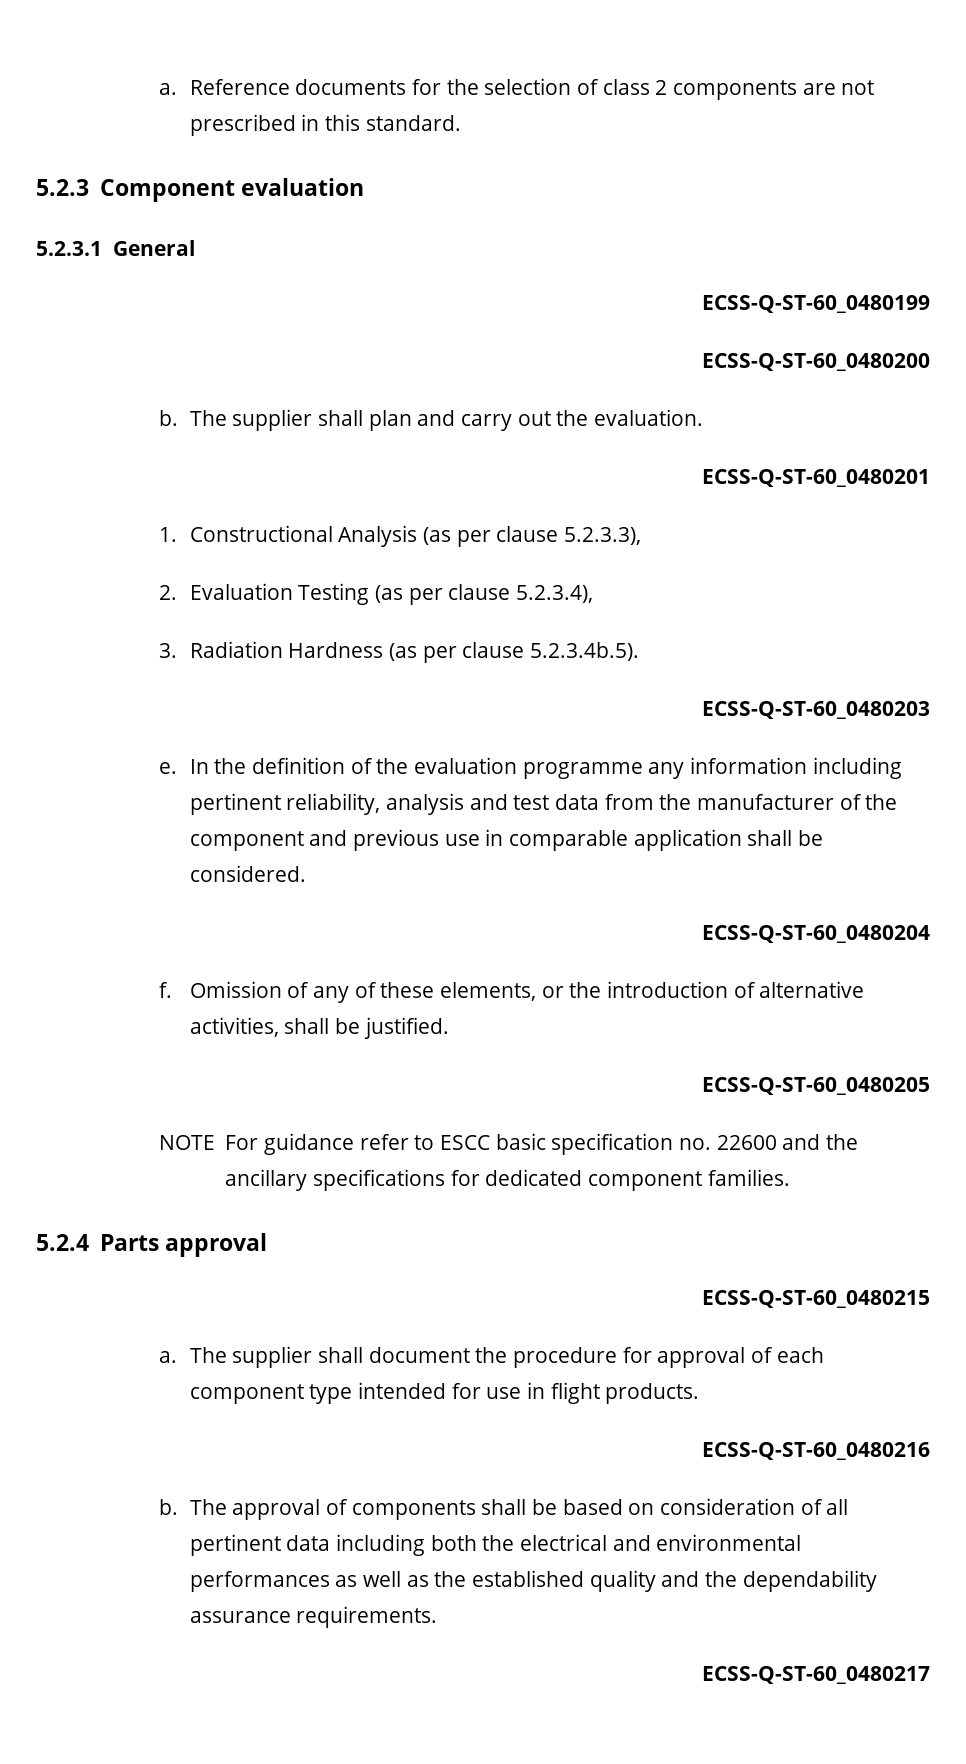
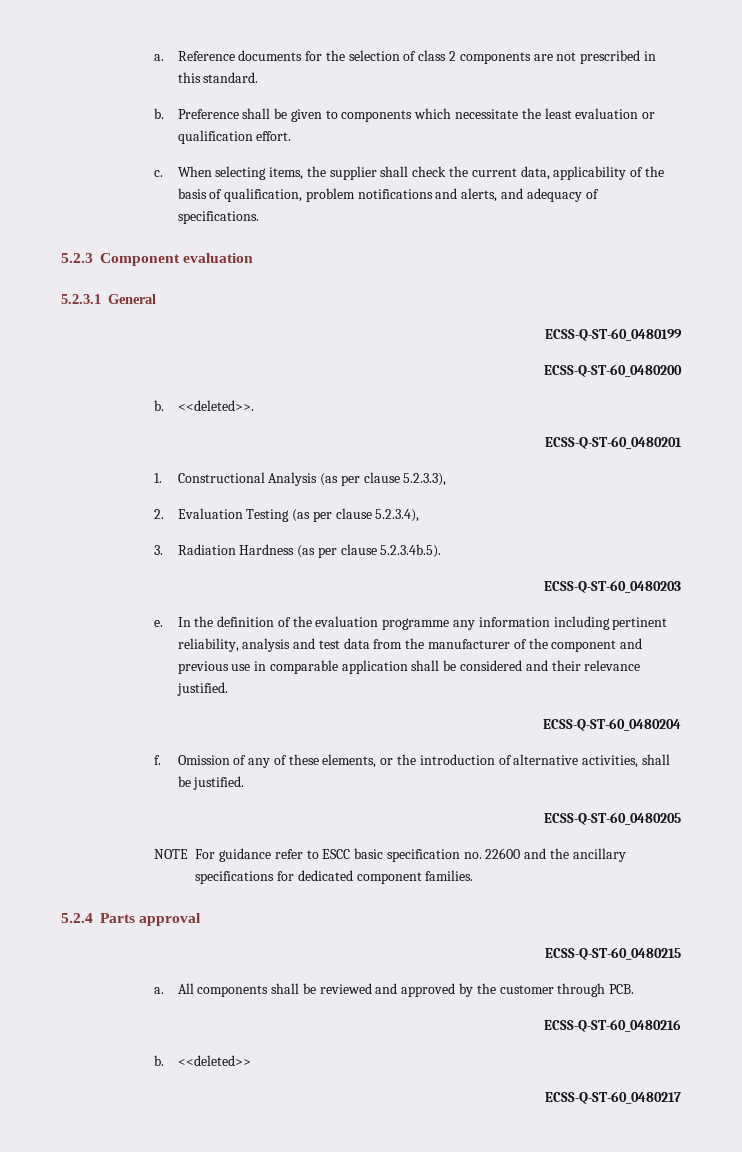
+ b. Preference shall be given to components which necessitate the least evaluation or qualification effort.
+ c. When selecting items, the supplier shall check the current data, applicability of the basis of qualification, problem notifications and alerts, and adequacy of specifications.
- The supplier shall plan and carry out the evaluation.
+ <<deleted>>.
- In the definition of the evaluation programme any information including pertinent reliability, analysis and test data from the manufacturer of the component and previous use in comparable application shall be considered.
+ In the definition of the evaluation programme any information including pertinent reliability, analysis and test data from the manufacturer of the component and previous use in comparable application shall be considered and their relevance justified.
- The supplier shall document the procedure for approval of each component type intended for use in flight products.
+ All components shall be reviewed and approved by the customer through PCB.
  ECSS-Q-ST-60_0480216
- b. The approval of components shall be based on consideration of all pertinent data including both the electrical and environmental performances as well as the established quality and the dependability assurance requirements.
+ b. <<deleted>>

